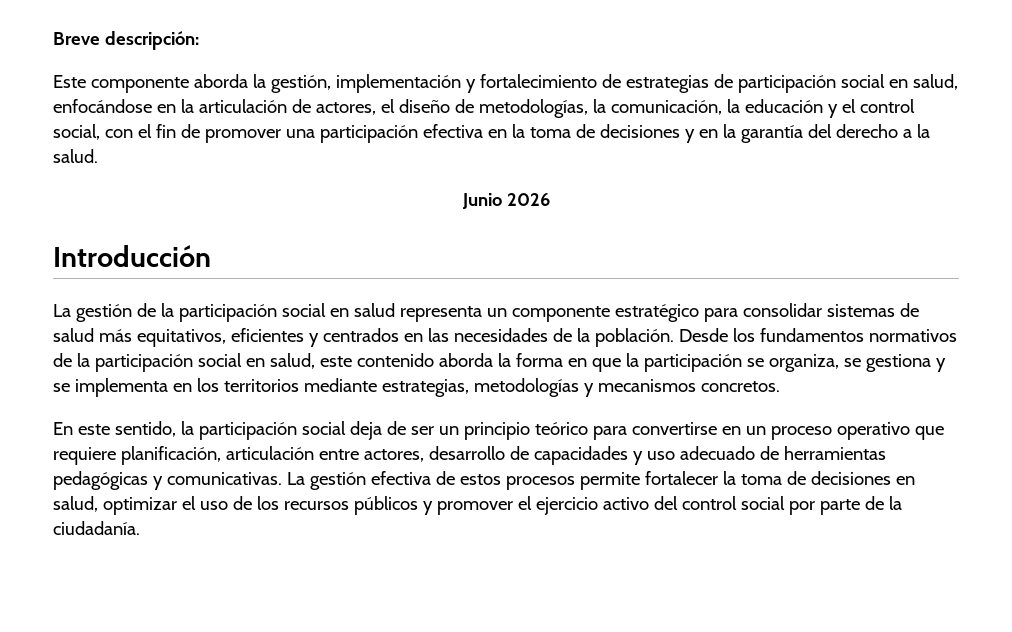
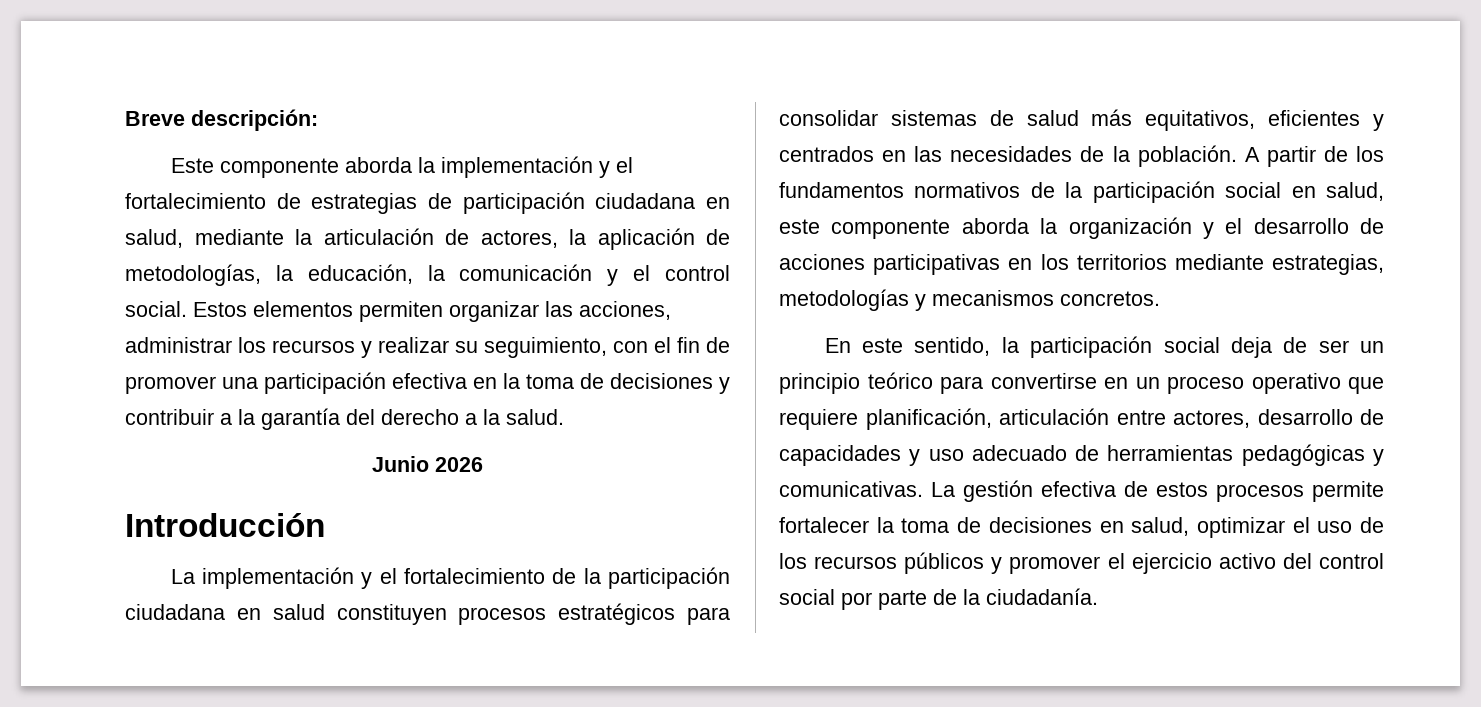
- Este componente aborda la gestión, implementación y fortalecimiento de estrategias de participación social en salud, enfocándose en la articulación de actores, el diseño de metodologías, la comunicación, la educación y el control social, con el fin de promover una participación efectiva en la toma de decisiones y en la garantía del derecho a la salud.
+ Este componente aborda la implementación y el fortalecimiento de estrategias de participación ciudadana en salud, mediante la articulación de actores, la aplicación de metodologías, la educación, la comunicación y el control social. Estos elementos permiten organizar las acciones, administrar los recursos y realizar su seguimiento, con el fin de promover una participación efectiva en la toma de decisiones y contribuir a la garantía del derecho a la salud.
- La gestión de la participación social en salud representa un componente estratégico para consolidar sistemas de salud más equitativos, eficientes y centrados en las necesidades de la población.
+ La implementación y el fortalecimiento de la participación ciudadana en salud constituyen procesos estratégicos para consolidar sistemas de salud más equitativos, eficientes y centrados en las necesidades de la población.
- Desde los fundamentos normativos de la participación social en salud, este contenido aborda la forma en que la participación se organiza, se gestiona y se implementa en los territorios mediante estrategias, metodologías y mecanismos concretos.
+ A partir de los fundamentos normativos de la participación social en salud, este componente aborda la organización y el desarrollo de acciones participativas en los territorios mediante estrategias, metodologías y mecanismos concretos.

